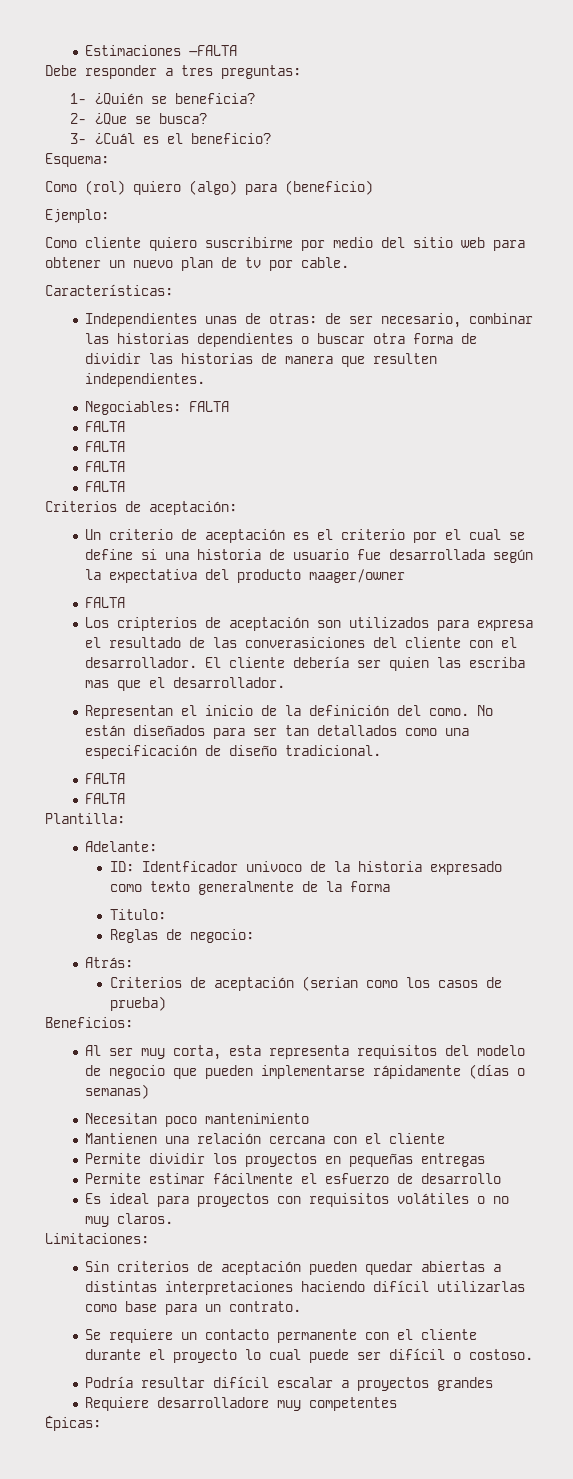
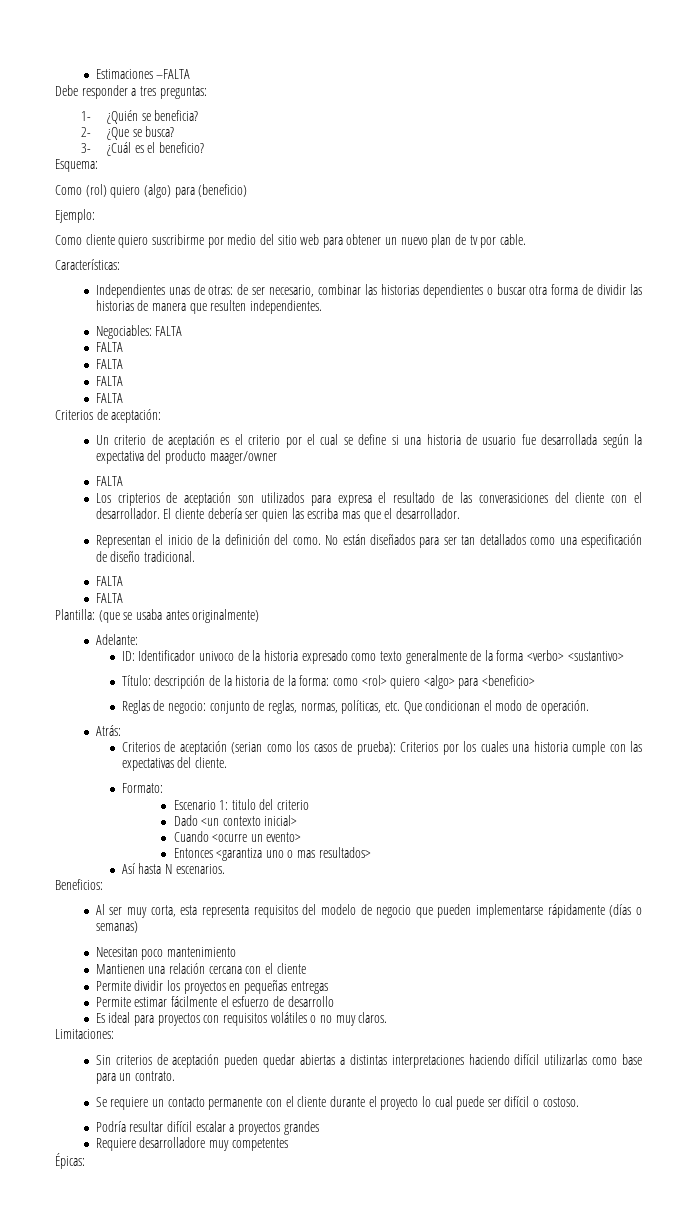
- Plantilla:
+ Plantilla: (que se usaba antes originalmente)
- ID: Identficador univoco de la historia expresado como texto generalmente de la forma
- Titulo:
- Reglas de negocio:
+ ID: Identificador univoco de la historia expresado como texto generalmente de la forma <verbo> <sustantivo>
+ Título: descripción de la historia de la forma: como <rol> quiero <algo> para <beneficio>
+ Reglas de negocio: conjunto de reglas, normas, políticas, etc. Que condicionan el modo de operación.
- Criterios de aceptación (serian como los casos de prueba)
+ Criterios de aceptación (serian como los casos de prueba): Criterios por los cuales una historia cumple con las expectativas del cliente.
+ Formato:
+ Escenario 1: titulo del criterio
+ Dado <un contexto inicial>
+ Cuando <ocurre un evento>
+ Entonces <garantiza uno o mas resultados>
+ Así hasta N escenarios.

